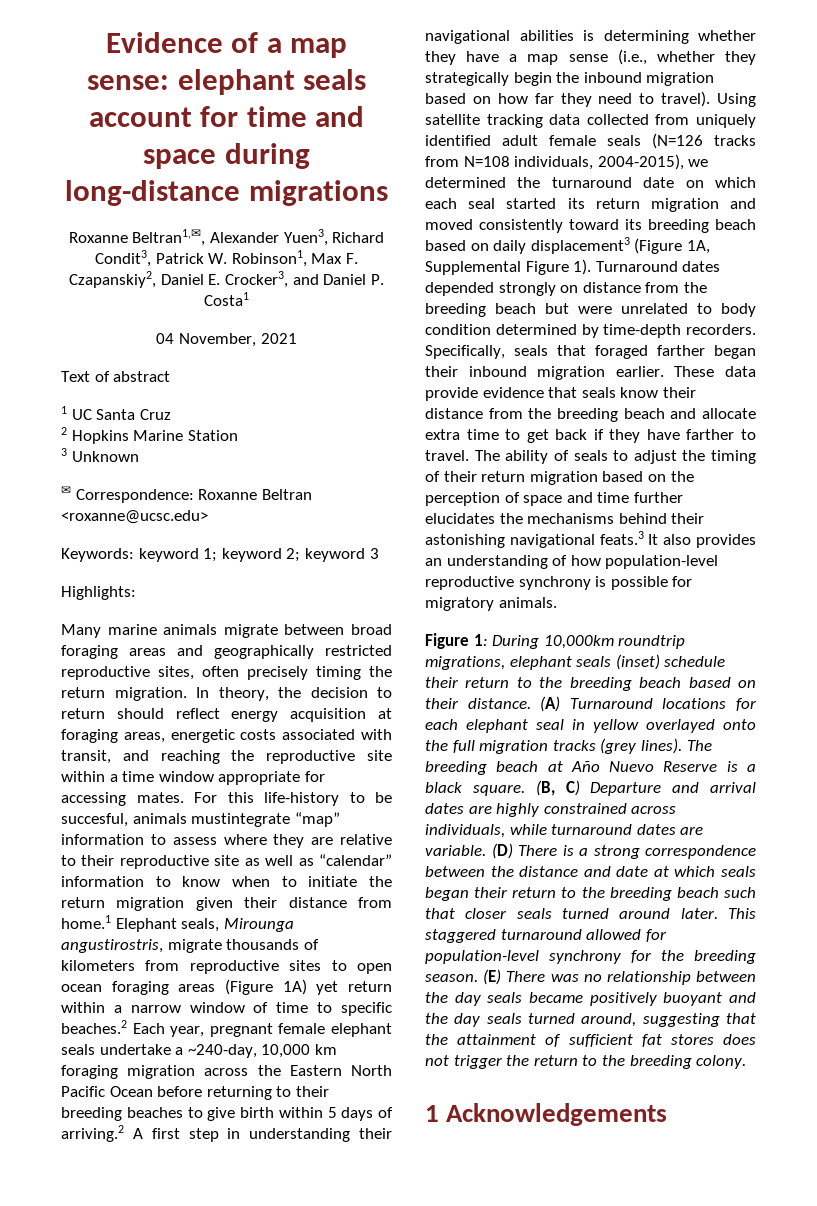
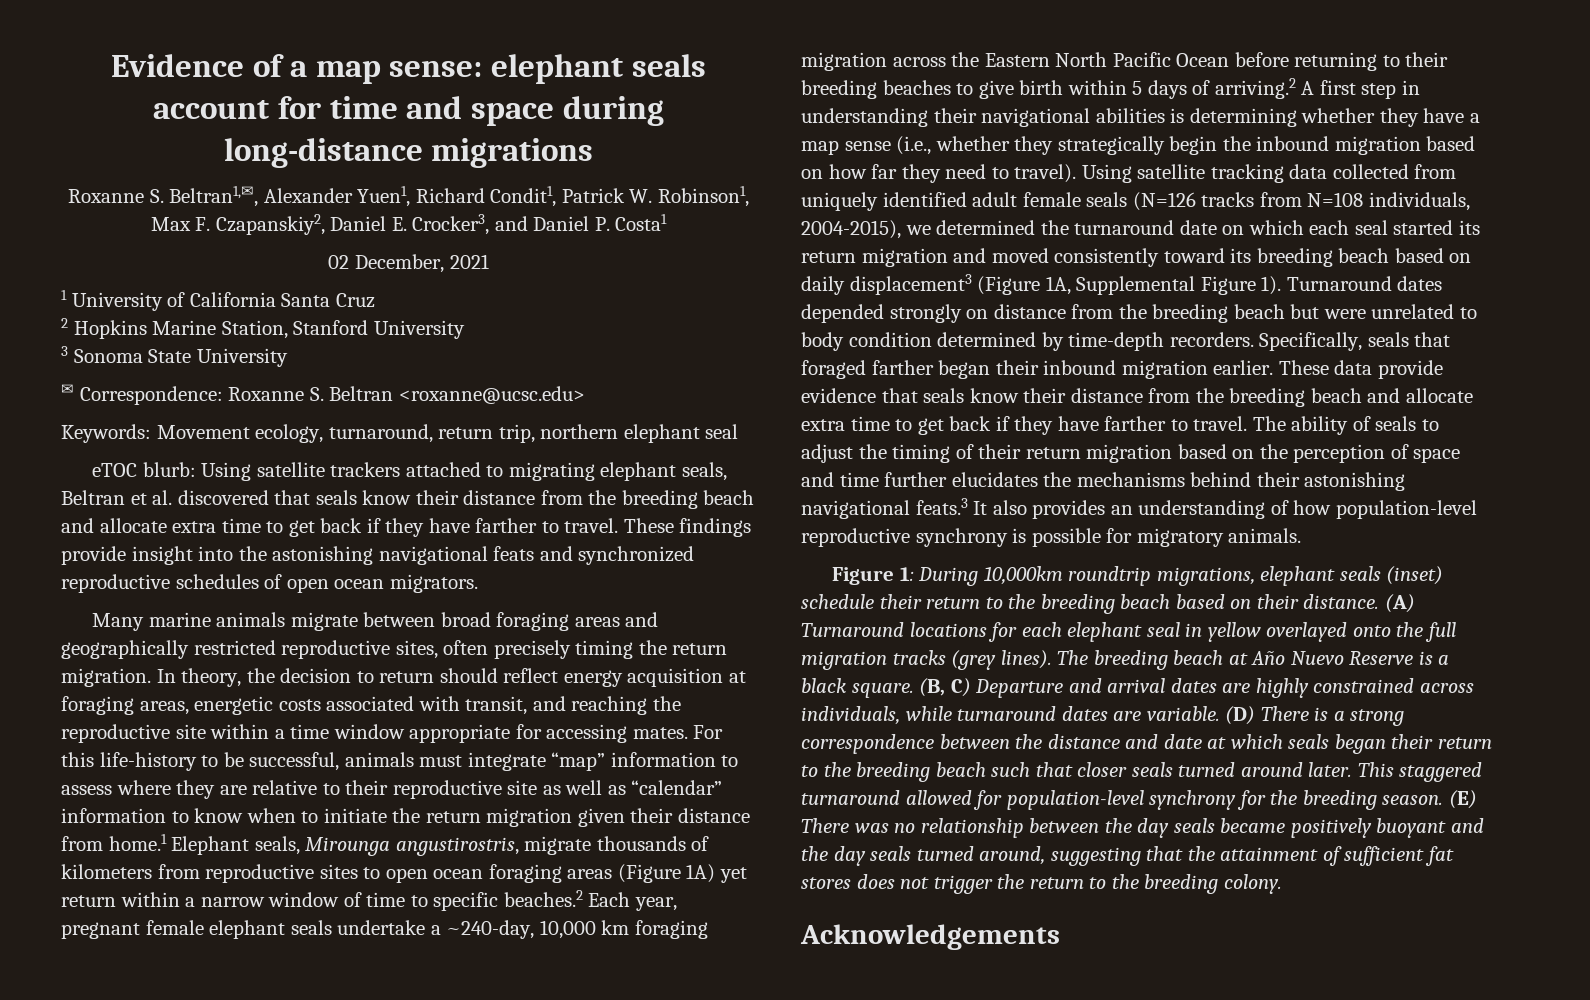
- Roxanne Beltran1,✉, Alexander Yuen3, Richard Condit3, Patrick W. Robinson1, Max F. Czapanskiy2, Daniel E. Crocker3, and Daniel P. Costa1
+ Roxanne S. Beltran1,✉, Alexander Yuen1, Richard Condit1, Patrick W. Robinson1, Max F. Czapanskiy2, Daniel E. Crocker3, and Daniel P. Costa1
- 04 November, 2021
+ 02 December, 2021
- Text of abstract
- 1 UC Santa Cruz
+ 1 University of California Santa Cruz
- 2 Hopkins Marine Station
- 3 Unknown
+ 2 Hopkins Marine Station, Stanford University
+ 3 Sonoma State University
- ✉ Correspondence: Roxanne Beltran <roxanne@ucsc.edu>
+ ✉ Correspondence: Roxanne S. Beltran <roxanne@ucsc.edu>
- Keywords: keyword 1; keyword 2; keyword 3
- Highlights:
+ Keywords: Movement ecology, turnaround, return trip, northern elephant seal
+ eTOC blurb: Using satellite trackers attached to migrating elephant seals, Beltran et al. discovered that seals know their distance from the breeding beach and allocate extra time to get back if they have farther to travel. These findings provide insight into the astonishing navigational feats and synchronized reproductive schedules of open ocean migrators.
- For this life-history to be succesful, animals mustintegrate “map” information to assess where they are relative to their reproductive site as well as “calendar” information to know when to initiate the return migration given their distance from home.1 Elephant seals, Mirounga angustirostris, migrate thousands of kilometers from reproductive sites to open ocean foraging areas (Figure 1A) yet return within a narrow window of time to specific beaches.2 Each year, pregnant female elephant seals undertake a ~240-day, 10,000 km foraging migration across the Eastern North Pacific Ocean before returning to their breeding beaches to give birth within 5 days of arriving.2 A first step in understanding their navigational abilities is determining whether they have a map sense (i.e., whether they strategically begin the inbound migration based on how far they need to travel).
+ For this life-history to be successful, animals must integrate “map” information to assess where they are relative to their reproductive site as well as “calendar” information to know when to initiate the return migration given their distance from home.1 Elephant seals, Mirounga angustirostris, migrate thousands of kilometers from reproductive sites to open ocean foraging areas (Figure 1A) yet return within a narrow window of time to specific beaches.2 Each year, pregnant female elephant seals undertake a ~240-day, 10,000 km foraging migration across the Eastern North Pacific Ocean before returning to their breeding beaches to give birth within 5 days of arriving.2 A first step in understanding their navigational abilities is determining whether they have a map sense (i.e., whether they strategically begin the inbound migration based on how far they need to travel).
- 1 Acknowledgements
+ Acknowledgements

